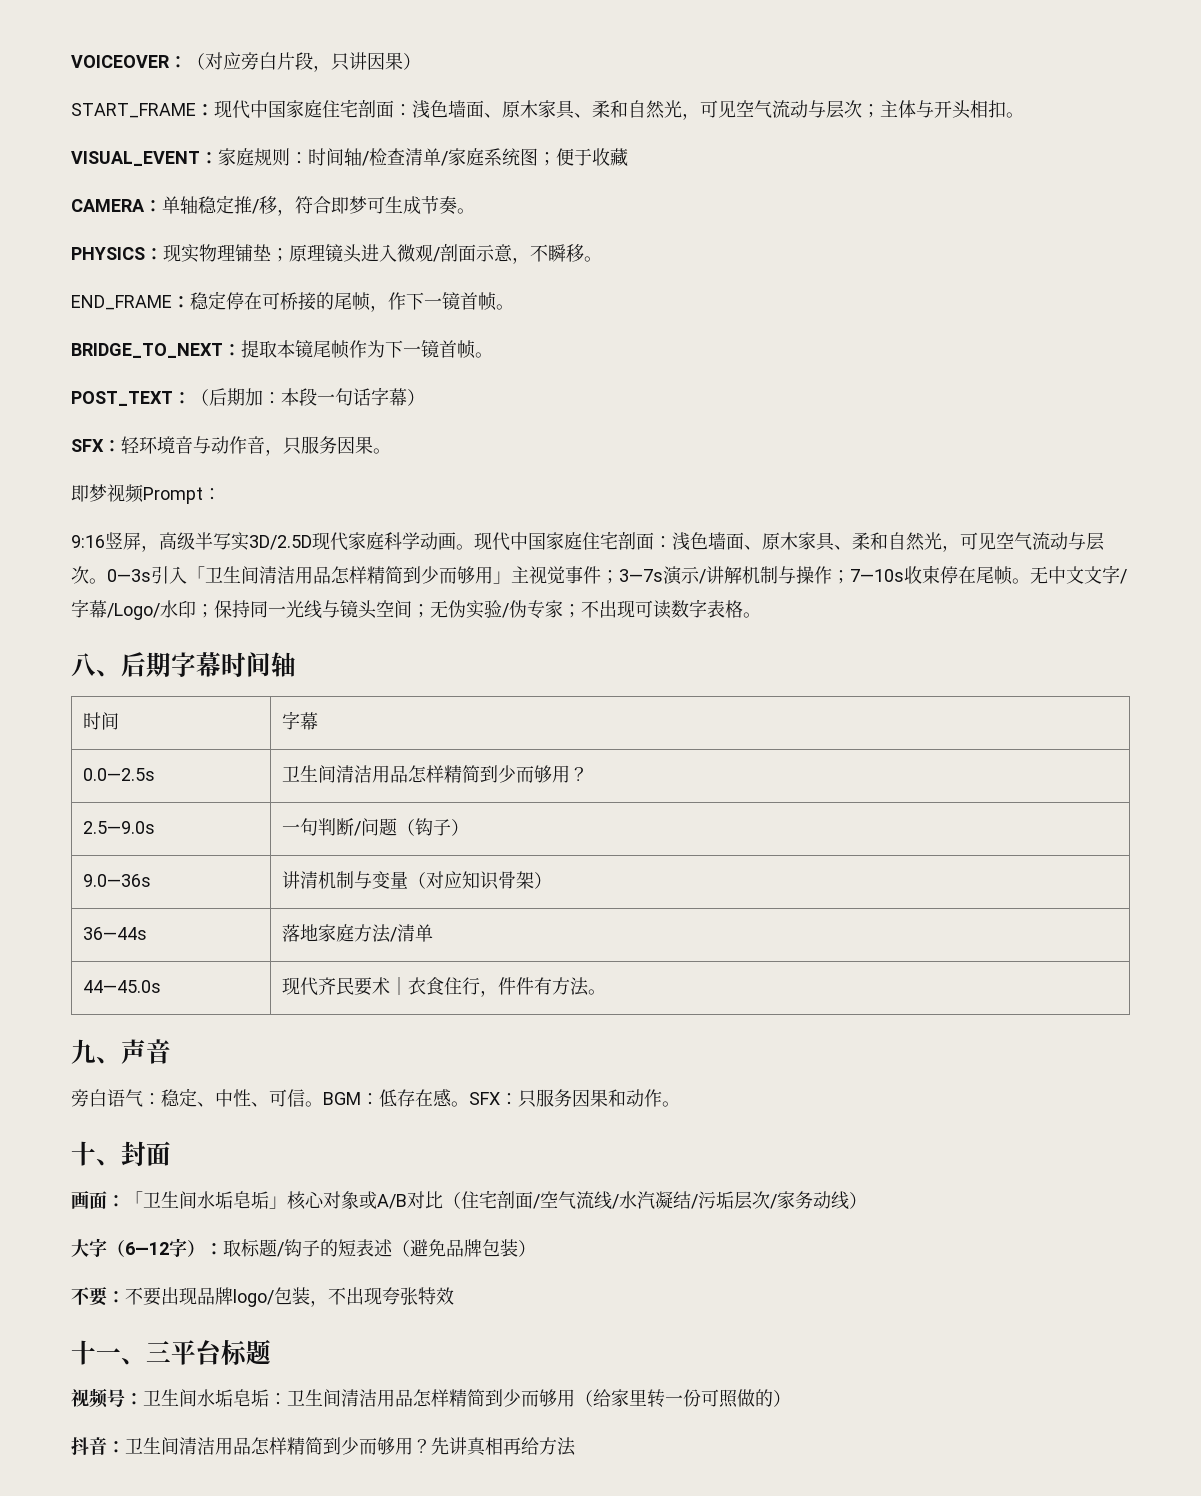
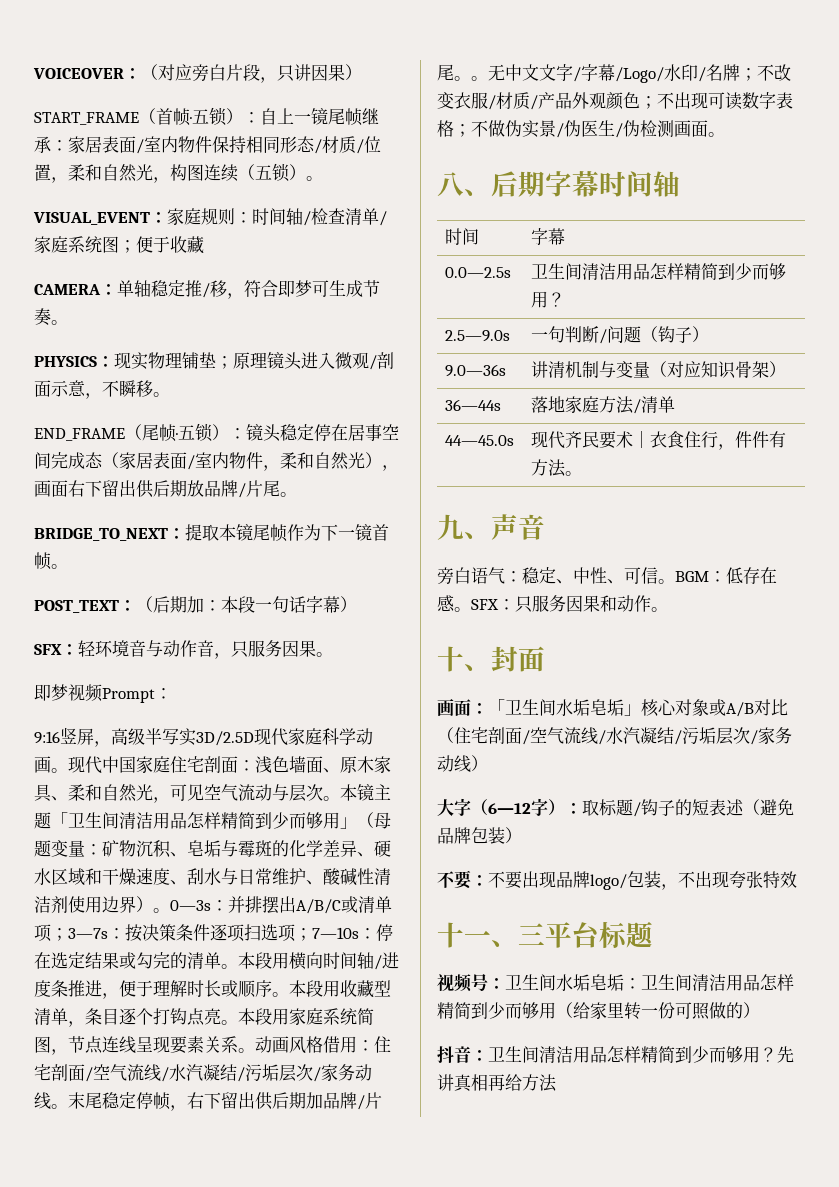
- START_FRAME：现代中国家庭住宅剖面：浅色墙面、原木家具、柔和自然光，可见空气流动与层次；主体与开头相扣。
+ START_FRAME（首帧·五锁）：自上一镜尾帧继承：家居表面/室内物件保持相同形态/材质/位置，柔和自然光，构图连续（五锁）。
- END_FRAME：稳定停在可桥接的尾帧，作下一镜首帧。
+ END_FRAME（尾帧·五锁）：镜头稳定停在居事空间完成态（家居表面/室内物件，柔和自然光），画面右下留出供后期放品牌/片尾。
- 0—3s引入「卫生间清洁用品怎样精简到少而够用」主视觉事件；3—7s演示/讲解机制与操作；7—10s收束停在尾帧。
+ 本镜主题「卫生间清洁用品怎样精简到少而够用」（母题变量：矿物沉积、皂垢与霉斑的化学差异、硬水区域和干燥速度、刮水与日常维护、酸碱性清洁剂使用边界）。0—3s：并排摆出A/B/C或清单项；3—7s：按决策条件逐项扫选项；7—10s：停在选定结果或勾完的清单。本段用横向时间轴/进度条推进，便于理解时长或顺序。本段用收藏型清单，条目逐个打钩点亮。本段用家庭系统简图，节点连线呈现要素关系。动画风格借用：住宅剖面/空气流线/水汽凝结/污垢层次/家务动线。末尾稳定停帧，右下留出供后期加品牌/片尾。。
- 无中文文字/字幕/Logo/水印；保持同一光线与镜头空间；无伪实验/伪专家；不出现可读数字表格。
+ 无中文文字/字幕/Logo/水印/名牌；不改变衣服/材质/产品外观颜色；不出现可读数字表格；不做伪实景/伪医生/伪检测画面。

